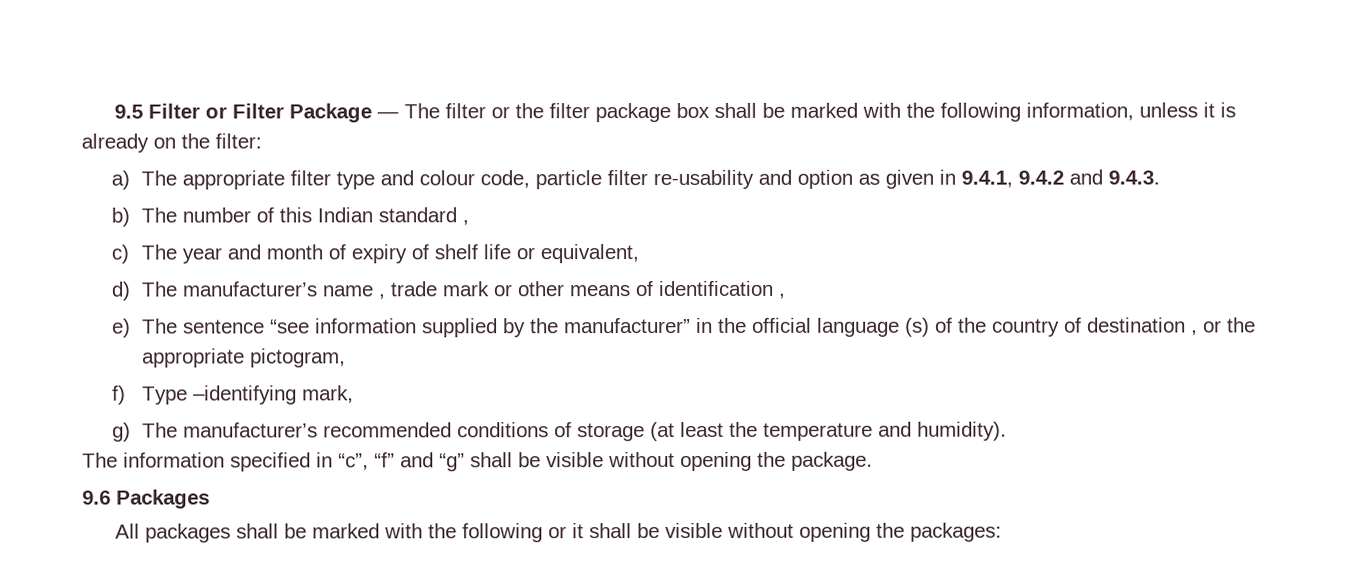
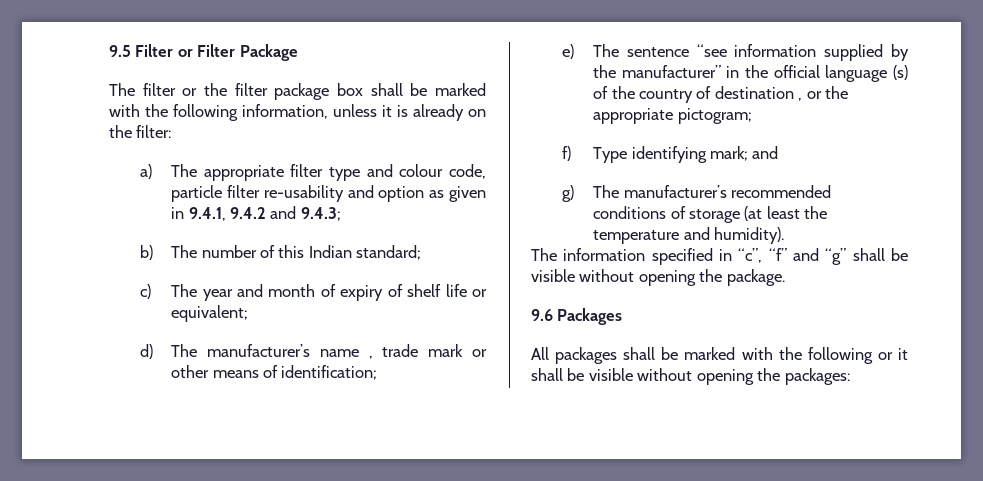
- 9.5 Filter or Filter Package — The filter or the filter package box shall be marked with the following information, unless it is already on the filter:
+ 9.5 Filter or Filter Package
+ The filter or the filter package box shall be marked with the following information, unless it is already on the filter:
- a) The appropriate filter type and colour code, particle filter re-usability and option as given in 9.4.1, 9.4.2 and 9.4.3.
+ a) The appropriate filter type and colour code, particle filter re-usability and option as given in 9.4.1, 9.4.2 and 9.4.3;
- b) The number of this Indian standard ,
+ b) The number of this Indian standard;
- c) The year and month of expiry of shelf life or equivalent,
+ c) The year and month of expiry of shelf life or equivalent;
- d) The manufacturer’s name , trade mark or other means of identification ,
+ d) The manufacturer’s name , trade mark or other means of identification;
- e) The sentence “see information supplied by the manufacturer” in the official language (s) of the country of destination , or the appropriate pictogram,
+ e) The sentence “see information supplied by the manufacturer” in the official language (s) of the country of destination , or the appropriate pictogram;
- f) Type –identifying mark,
+ f) Type identifying mark; and

